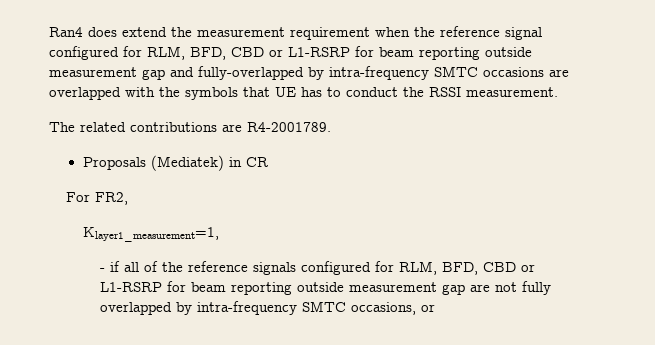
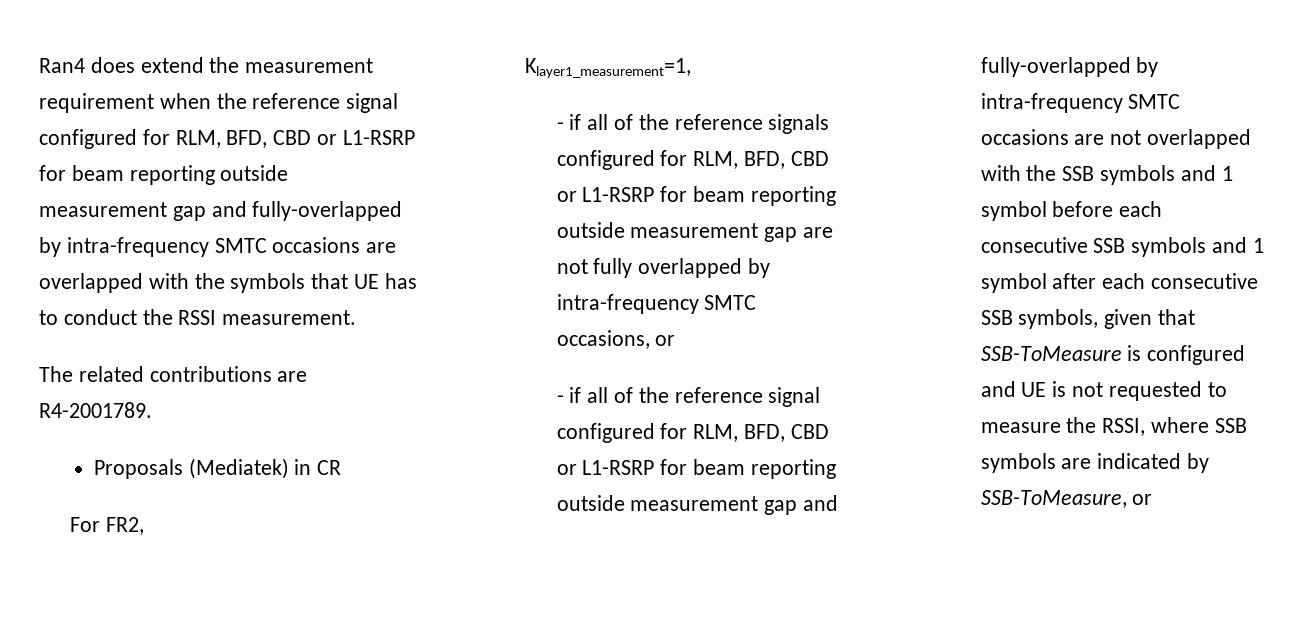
+ - if all of the reference signal configured for RLM, BFD, CBD or L1-RSRP for beam reporting outside measurement gap and fully-overlapped by intra-frequency SMTC occasions are not overlapped with the SSB symbols and 1 symbol before each consecutive SSB symbols and 1 symbol after each consecutive SSB symbols, given that SSB-ToMeasure is configured and UE is not requested to measure the RSSI, where SSB symbols are indicated by SSB-ToMeasure, or

